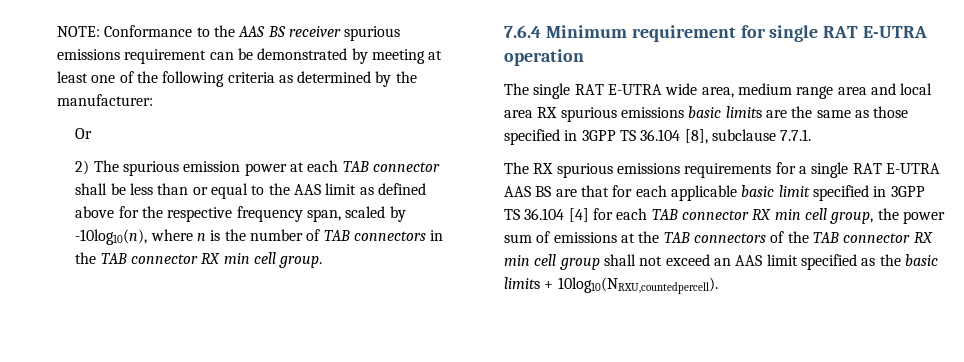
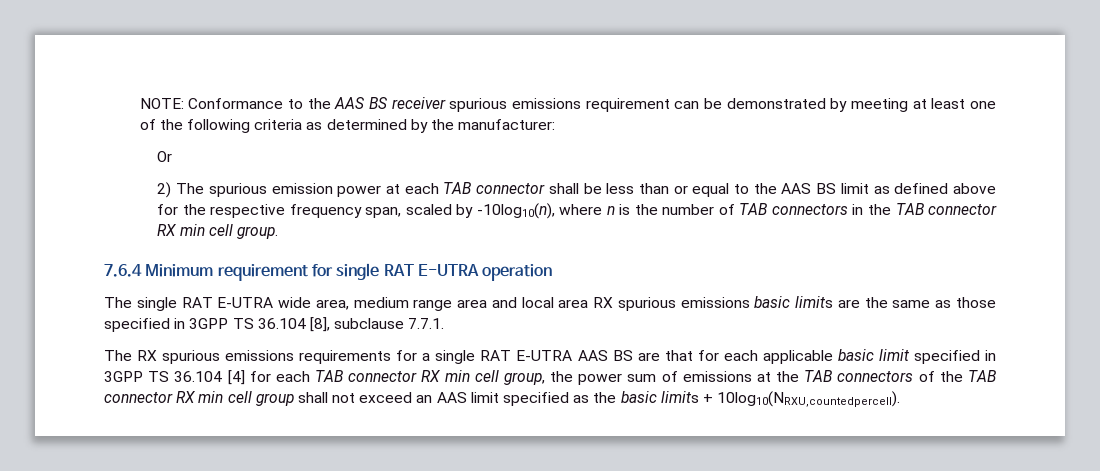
- 2) The spurious emission power at each TAB connector shall be less than or equal to the AAS limit as defined above for the respective frequency span, scaled by -10log10(n), where n is the number of TAB connectors in the TAB connector RX min cell group.
+ 2) The spurious emission power at each TAB connector shall be less than or equal to the AAS BS limit as defined above for the respective frequency span, scaled by -10log10(n), where n is the number of TAB connectors in the TAB connector RX min cell group.

